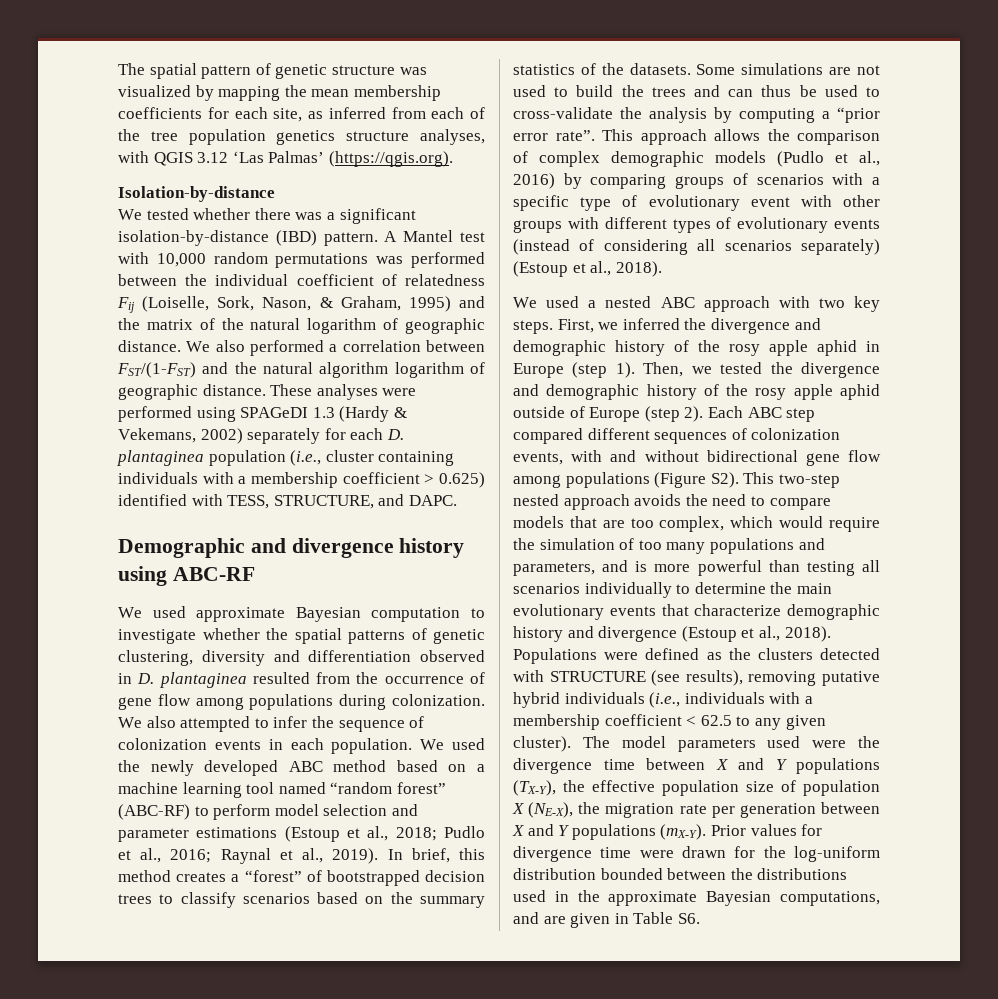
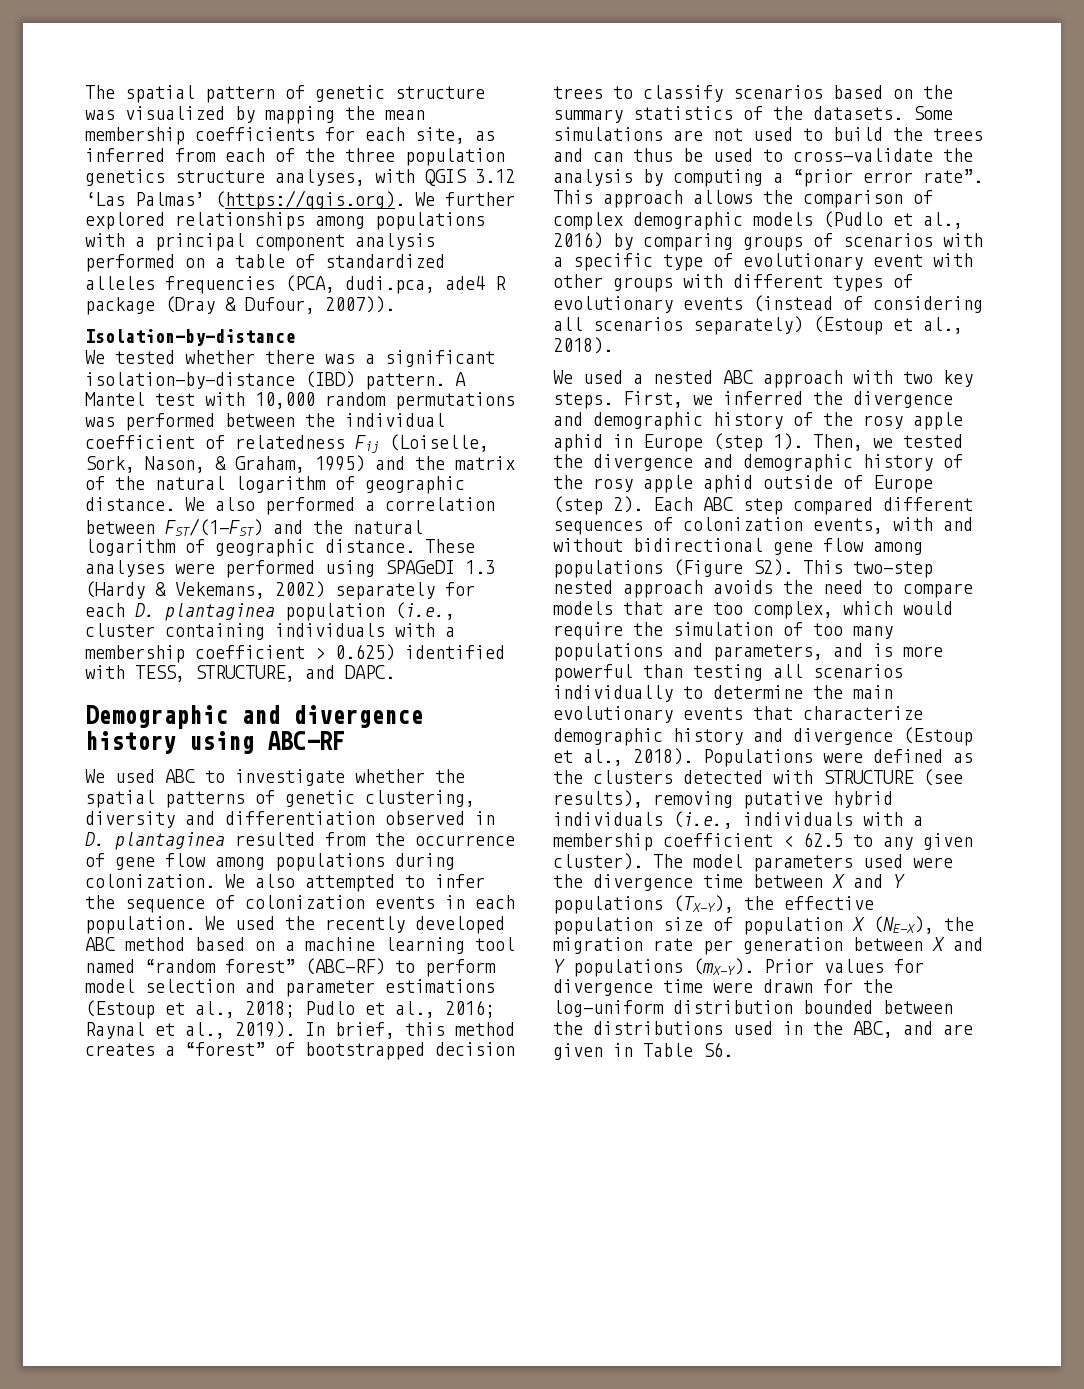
- The spatial pattern of genetic structure was visualized by mapping the mean membership coefficients for each site, as inferred from each of the tree population genetics structure analyses, with QGIS 3.12 ‘Las Palmas’ (https://qgis.org).
+ The spatial pattern of genetic structure was visualized by mapping the mean membership coefficients for each site, as inferred from each of the three population genetics structure analyses, with QGIS 3.12 ‘Las Palmas’ (https://qgis.org). We further explored relationships among populations with a principal component analysis performed on a table of standardized alleles frequencies (PCA, dudi.pca, ade4 R package (Dray & Dufour, 2007)).
- We also performed a correlation between FST/(1-FST) and the natural algorithm logarithm of geographic distance.
+ We also performed a correlation between FST/(1-FST) and the natural logarithm of geographic distance.
- We used approximate Bayesian computation to investigate whether the spatial patterns of genetic clustering, diversity and differentiation observed in D. plantaginea resulted from the occurrence of gene flow among populations during colonization.
+ We used ABC to investigate whether the spatial patterns of genetic clustering, diversity and differentiation observed in D. plantaginea resulted from the occurrence of gene flow among populations during colonization.
- We used the newly developed ABC method based on a machine learning tool named “random forest” (ABC-RF) to perform model selection and parameter estimations (Estoup et al., 2018; Pudlo et al., 2016; Raynal et al., 2019).
+ We used the recently developed ABC method based on a machine learning tool named “random forest” (ABC-RF) to perform model selection and parameter estimations (Estoup et al., 2018; Pudlo et al., 2016; Raynal et al., 2019).
- Prior values for divergence time were drawn for the log-uniform distribution bounded between the distributions used in the approximate Bayesian computations, and are given in Table S6.
+ Prior values for divergence time were drawn for the log-uniform distribution bounded between the distributions used in the ABC, and are given in Table S6.

